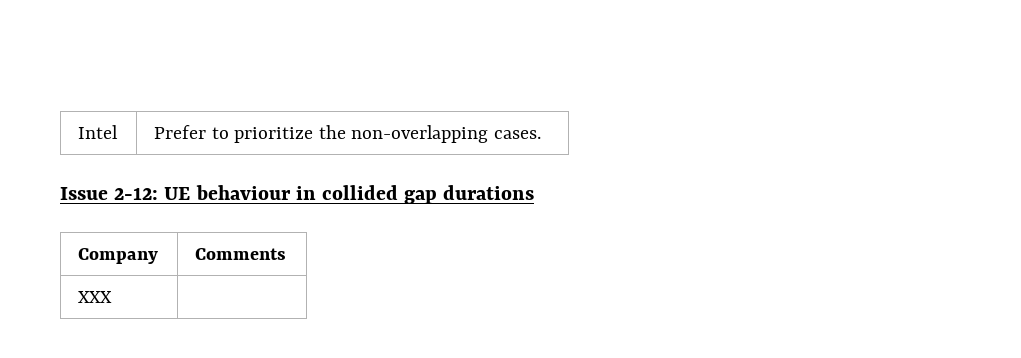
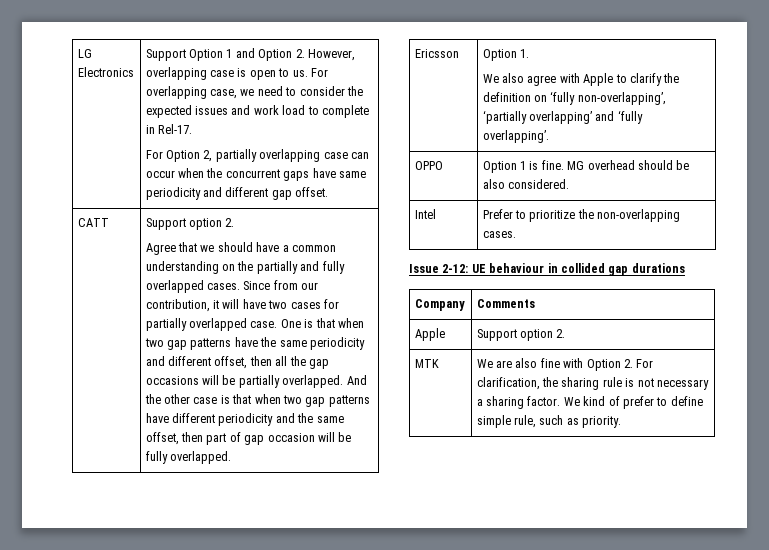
+ LG Electronics | Support Option 1 and Option 2. However, overlapping case is open to us. For overlapping case, we need to consider the expected issues and work load to complete in Rel-17.
+ For Option 2, partially overlapping case can occur when the concurrent gaps have same periodicity and different gap offset.
+ CATT | Support option 2.
+ Agree that we should have a common understanding on the partially and fully overlapped cases. Since from our contribution, it will have two cases for partially overlapped case. One is that when two gap patterns have the same periodicity and different offset, then all the gap occasions will be partially overlapped. And the other case is that when two gap patterns have different periodicity and the same offset, then part of gap occasion will be fully overlapped.
+ Ericsson | Option 1.
+ We also agree with Apple to clarify the definition on ‘fully non-overlapping’, ‘partially overlapping’ and ‘fully overlapping’.
+ OPPO | Option 1 is fine. MG overhead should be also considered.
- XXX |
+ Apple | Support option 2.
+ MTK | We are also fine with Option 2. For clarification, the sharing rule is not necessary a sharing factor. We kind of prefer to define simple rule, such as priority.

